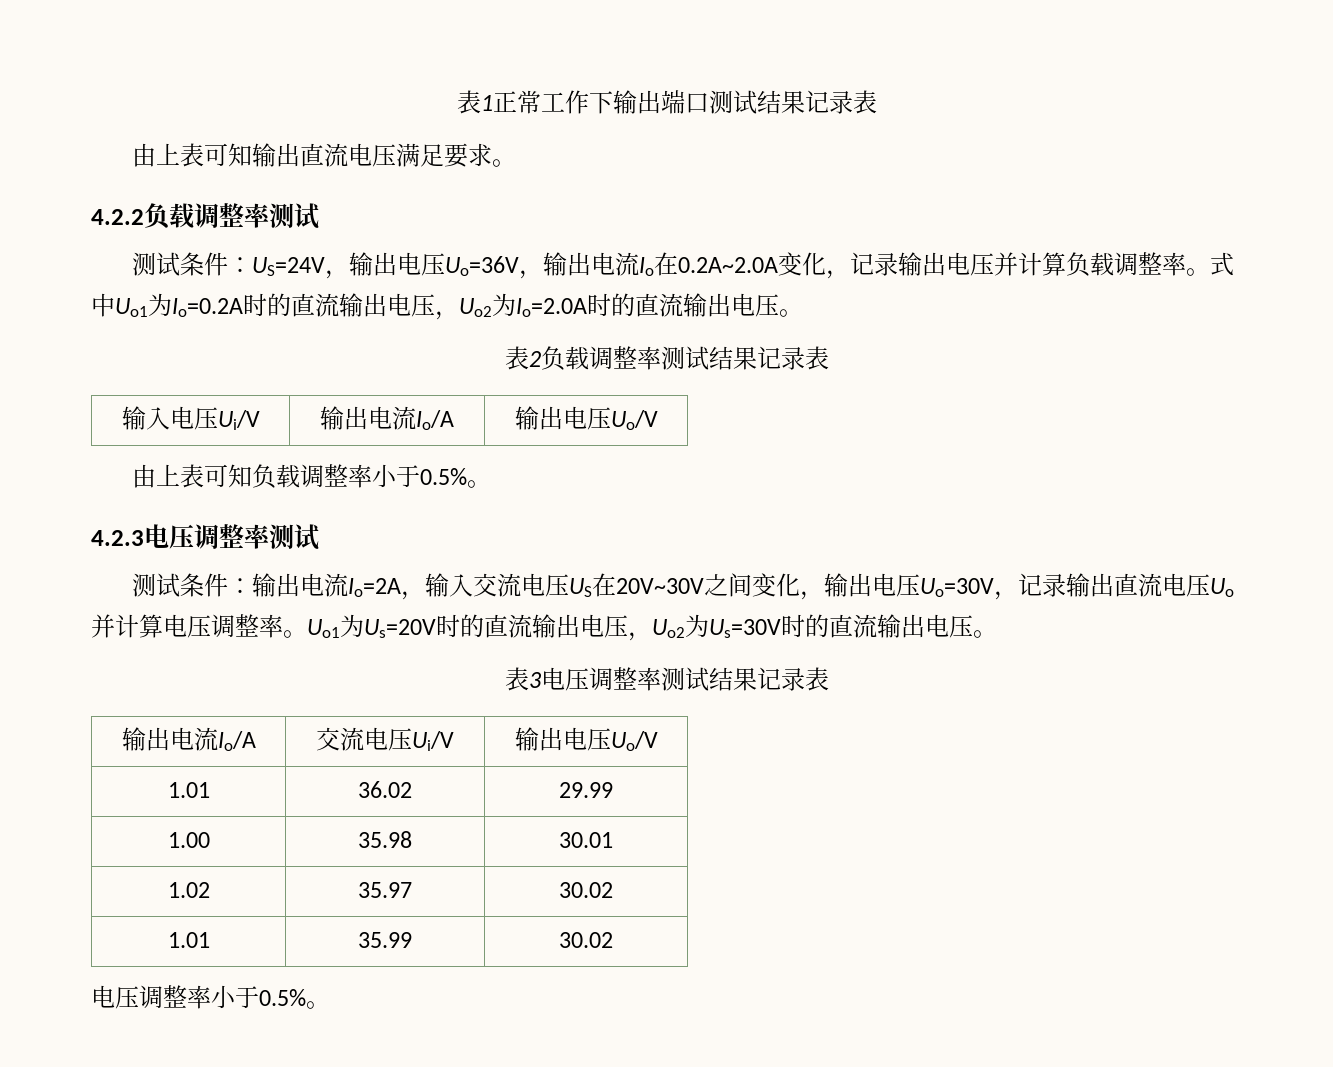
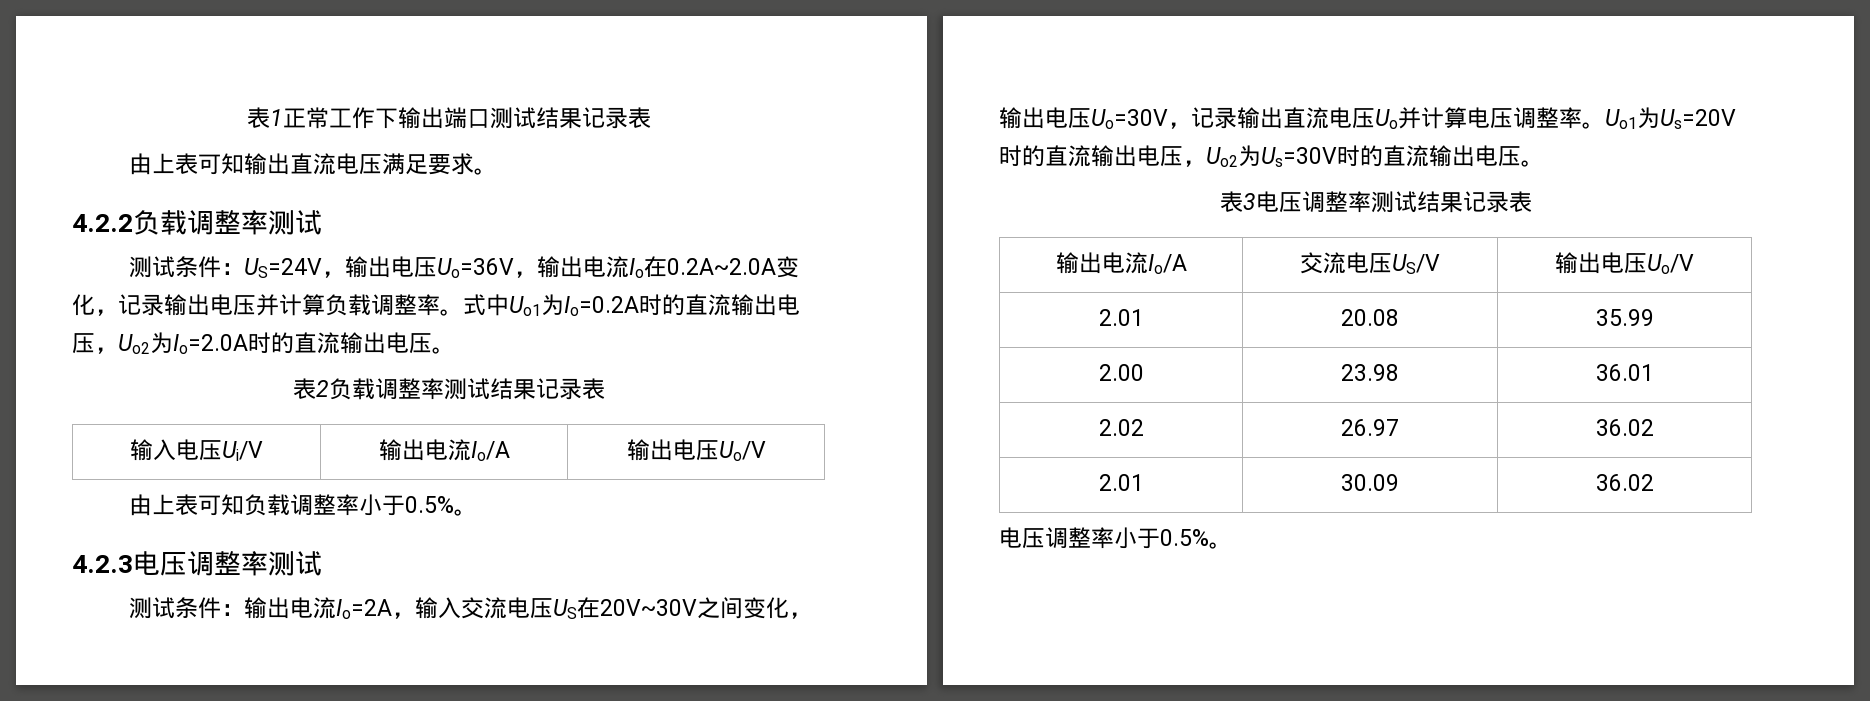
- 输出电流Io/A | 交流电压Ui/V | 输出电压Uo/V
- 1.01 | 36.02 | 29.99
- 1.00 | 35.98 | 30.01
- 1.02 | 35.97 | 30.02
- 1.01 | 35.99 | 30.02
+ 输出电流Io/A | 交流电压US/V | 输出电压Uo/V
+ 2.01 | 20.08 | 35.99
+ 2.00 | 23.98 | 36.01
+ 2.02 | 26.97 | 36.02
+ 2.01 | 30.09 | 36.02

